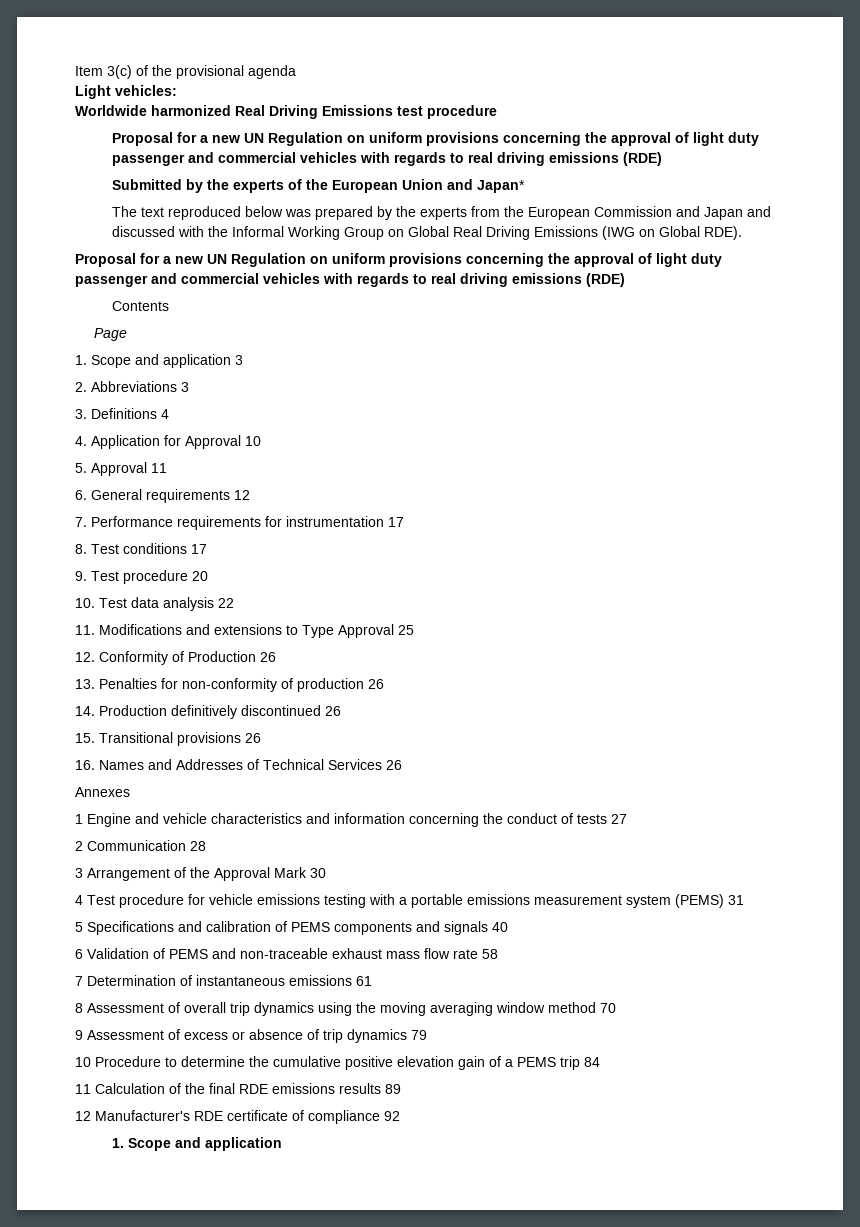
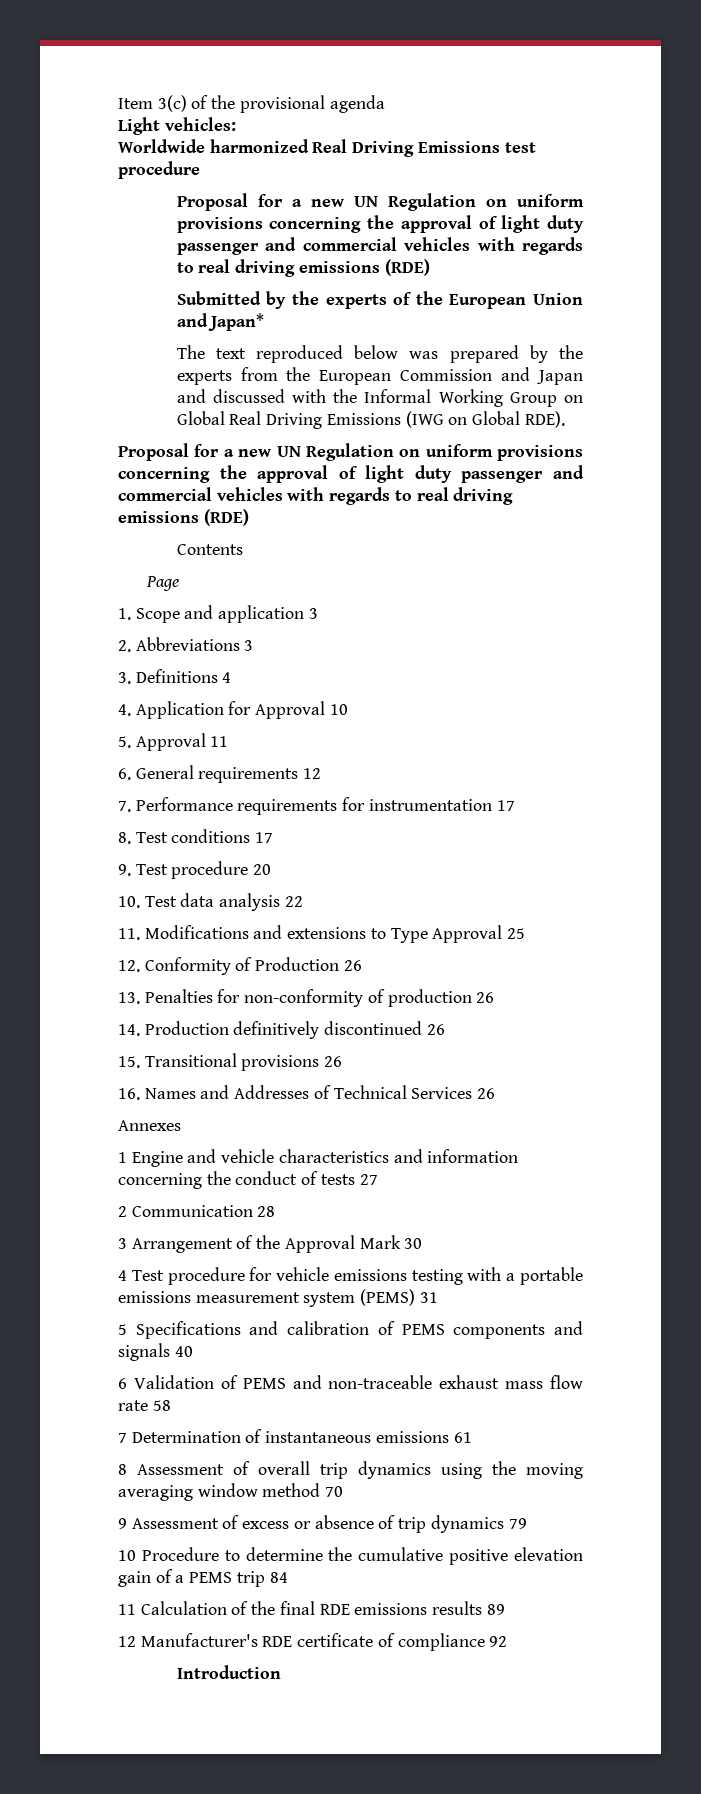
  12 Manufacturer's RDE certificate of compliance 92
- 1. Scope and application
+ Introduction

